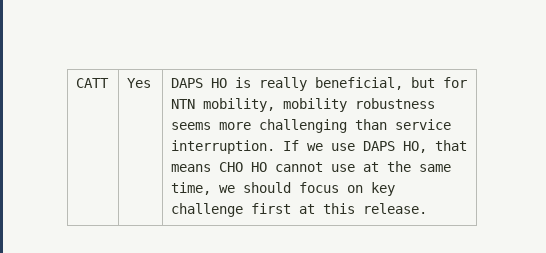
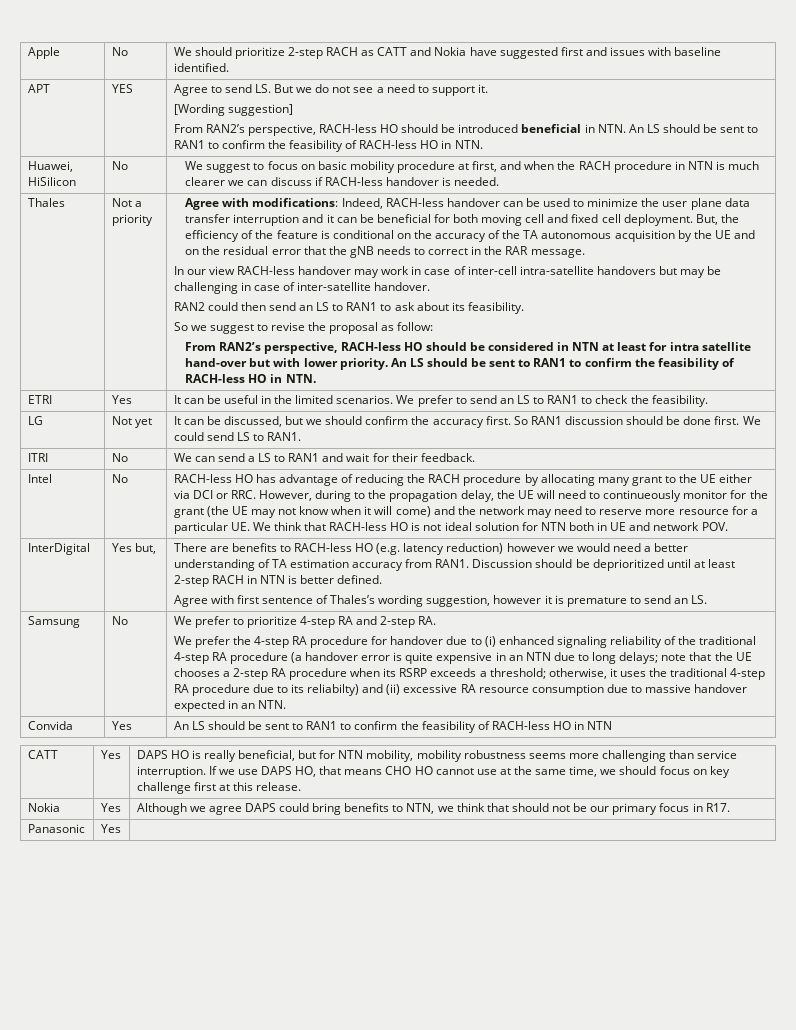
+ Apple | No | We should prioritize 2-step RACH as CATT and Nokia have suggested first and issues with baseline identified.
+ APT | YES | Agree to send LS. But we do not see a need to support it.
+ [Wording suggestion]
+ From RAN2’s perspective, RACH-less HO should be introduced beneficial in NTN. An LS should be sent to RAN1 to confirm the feasibility of RACH-less HO in NTN.
+ Huawei, HiSilicon | No | We suggest to focus on basic mobility procedure at first, and when the RACH procedure in NTN is much clearer we can discuss if RACH-less handover is needed.
+ Thales | Not a priority | Agree with modifications: Indeed, RACH-less handover can be used to minimize the user plane data transfer interruption and it can be beneficial for both moving cell and fixed cell deployment. But, the efficiency of the feature is conditional on the accuracy of the TA autonomous acquisition by the UE and on the residual error that the gNB needs to correct in the RAR message.
+ In our view RACH-less handover may work in case of inter-cell intra-satellite handovers but may be challenging in case of inter-satellite handover.
+ RAN2 could then send an LS to RAN1 to ask about its feasibility.
+ So we suggest to revise the proposal as follow:
+ From RAN2’s perspective, RACH-less HO should be considered in NTN at least for intra satellite hand-over but with lower priority. An LS should be sent to RAN1 to confirm the feasibility of RACH-less HO in NTN.
+ ETRI | Yes | It can be useful in the limited scenarios. We prefer to send an LS to RAN1 to check the feasibility.
+ LG | Not yet | It can be discussed, but we should confirm the accuracy first. So RAN1 discussion should be done first. We could send LS to RAN1.
+ ITRI | No | We can send a LS to RAN1 and wait for their feedback.
+ Intel | No | RACH-less HO has advantage of reducing the RACH procedure by allocating many grant to the UE either via DCI or RRC. However, during to the propagation delay, the UE will need to continueously monitor for the grant (the UE may not know when it will come) and the network may need to reserve more resource for a particular UE. We think that RACH-less HO is not ideal solution for NTN both in UE and network POV.
+ InterDigital | Yes but, | There are benefits to RACH-less HO (e.g. latency reduction) however we would need a better understanding of TA estimation accuracy from RAN1. Discussion should be deprioritized until at least 2-step RACH in NTN is better defined.
+ Agree with first sentence of Thales’s wording suggestion, however it is premature to send an LS.
+ Samsung | No | We prefer to prioritize 4-step RA and 2-step RA.
+ We prefer the 4-step RA procedure for handover due to (i) enhanced signaling reliability of the traditional 4-step RA procedure (a handover error is quite expensive in an NTN due to long delays; note that the UE chooses a 2-step RA procedure when its RSRP exceeds a threshold; otherwise, it uses the traditional 4-step RA procedure due to its reliabilty) and (ii) excessive RA resource consumption due to massive handover expected in an NTN.
+ Convida | Yes | An LS should be sent to RAN1 to confirm the feasibility of RACH-less HO in NTN
+ Nokia | Yes | Although we agree DAPS could bring benefits to NTN, we think that should not be our primary focus in R17.
+ Panasonic | Yes |

